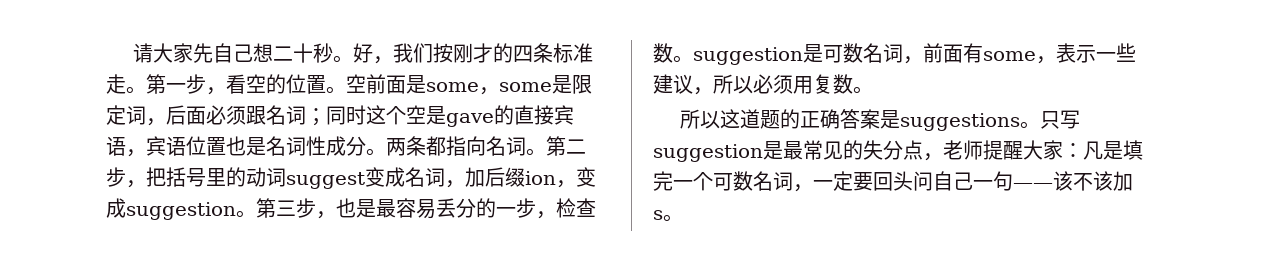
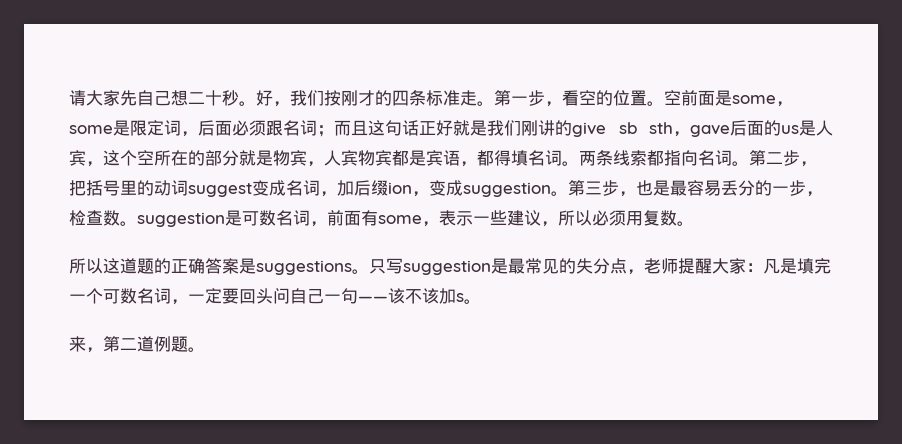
- 空前面是some，some是限定词，后面必须跟名词；同时这个空是gave的直接宾语，宾语位置也是名词性成分。两条都指向名词。
+ 空前面是some，some是限定词，后面必须跟名词；而且这句话正好就是我们刚讲的give sb sth，gave后面的us是人宾，这个空所在的部分就是物宾，人宾物宾都是宾语，都得填名词。两条线索都指向名词。
+ 来，第二道例题。

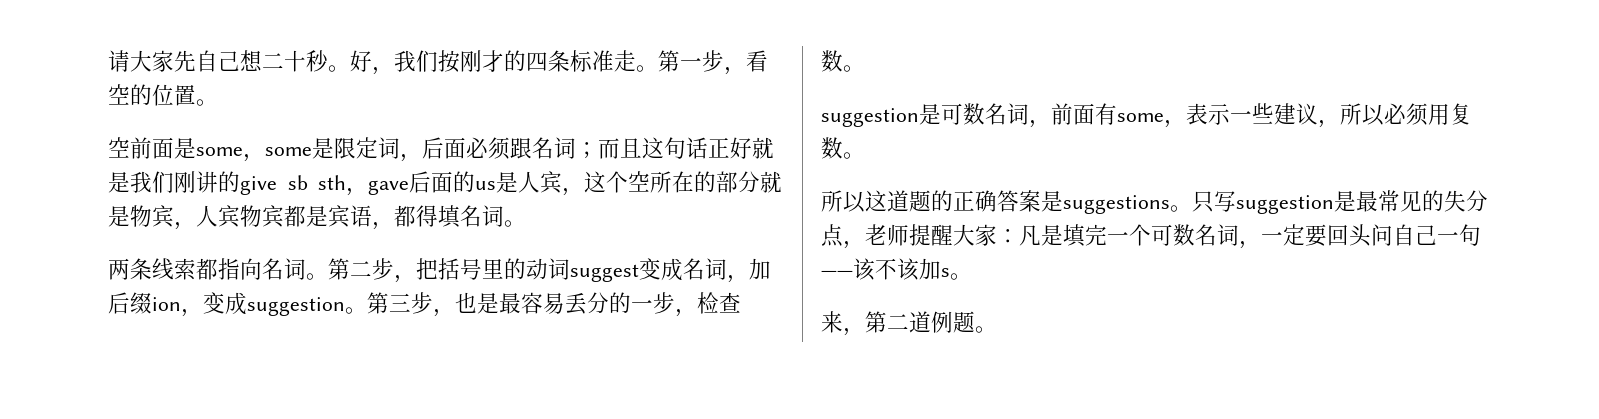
- 第一步，看空的位置。空前面是some，some是限定词，后面必须跟名词；而且这句话正好就是我们刚讲的give sb sth，gave后面的us是人宾，这个空所在的部分就是物宾，人宾物宾都是宾语，都得填名词。两条线索都指向名词。
+ 第一步，看空的位置。
+ 空前面是some，some是限定词，后面必须跟名词；而且这句话正好就是我们刚讲的give sb sth，gave后面的us是人宾，这个空所在的部分就是物宾，人宾物宾都是宾语，都得填名词。
+ 两条线索都指向名词。
- 第三步，也是最容易丢分的一步，检查数。suggestion是可数名词，前面有some，表示一些建议，所以必须用复数。
+ 第三步，也是最容易丢分的一步，检查数。
+ suggestion是可数名词，前面有some，表示一些建议，所以必须用复数。

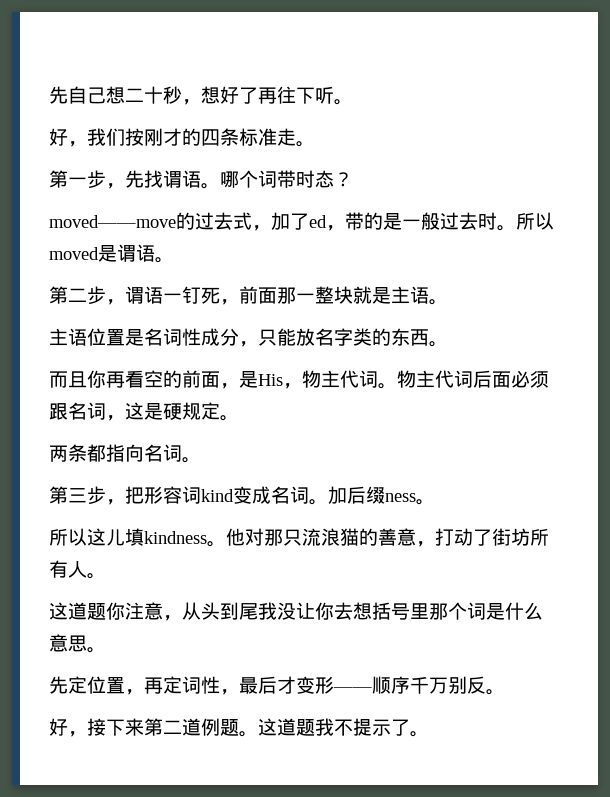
- 请大家先自己想二十秒。好，我们按刚才的四条标准走。第一步，看空的位置。
- 空前面是some，some是限定词，后面必须跟名词；而且这句话正好就是我们刚讲的give sb sth，gave后面的us是人宾，这个空所在的部分就是物宾，人宾物宾都是宾语，都得填名词。
+ 先自己想二十秒，想好了再往下听。
+ 好，我们按刚才的四条标准走。
+ 第一步，先找谓语。哪个词带时态？
+ moved——move的过去式，加了ed，带的是一般过去时。所以moved是谓语。
+ 第二步，谓语一钉死，前面那一整块就是主语。
+ 主语位置是名词性成分，只能放名字类的东西。
+ 而且你再看空的前面，是His，物主代词。物主代词后面必须跟名词，这是硬规定。
- 两条线索都指向名词。第二步，把括号里的动词suggest变成名词，加后缀ion，变成suggestion。第三步，也是最容易丢分的一步，检查数。
- suggestion是可数名词，前面有some，表示一些建议，所以必须用复数。
- 所以这道题的正确答案是suggestions。只写suggestion是最常见的失分点，老师提醒大家：凡是填完一个可数名词，一定要回头问自己一句——该不该加s。
- 来，第二道例题。
+ 两条都指向名词。
+ 第三步，把形容词kind变成名词。加后缀ness。
+ 所以这儿填kindness。他对那只流浪猫的善意，打动了街坊所有人。
+ 这道题你注意，从头到尾我没让你去想括号里那个词是什么意思。
+ 先定位置，再定词性，最后才变形——顺序千万别反。
+ 好，接下来第二道例题。这道题我不提示了。

